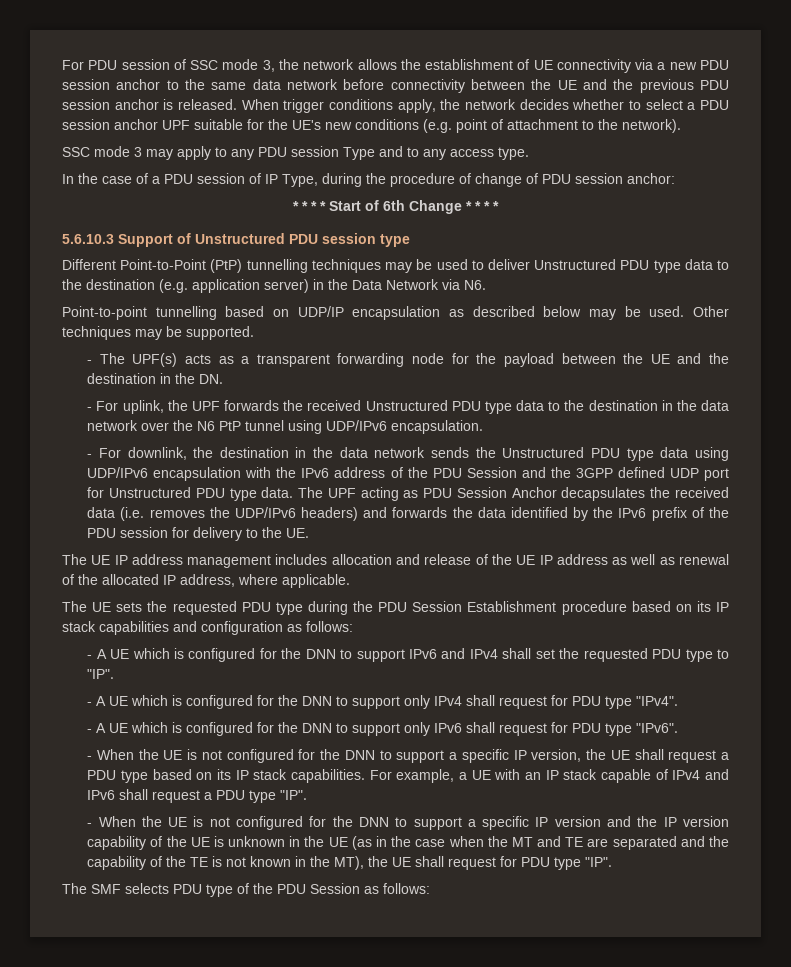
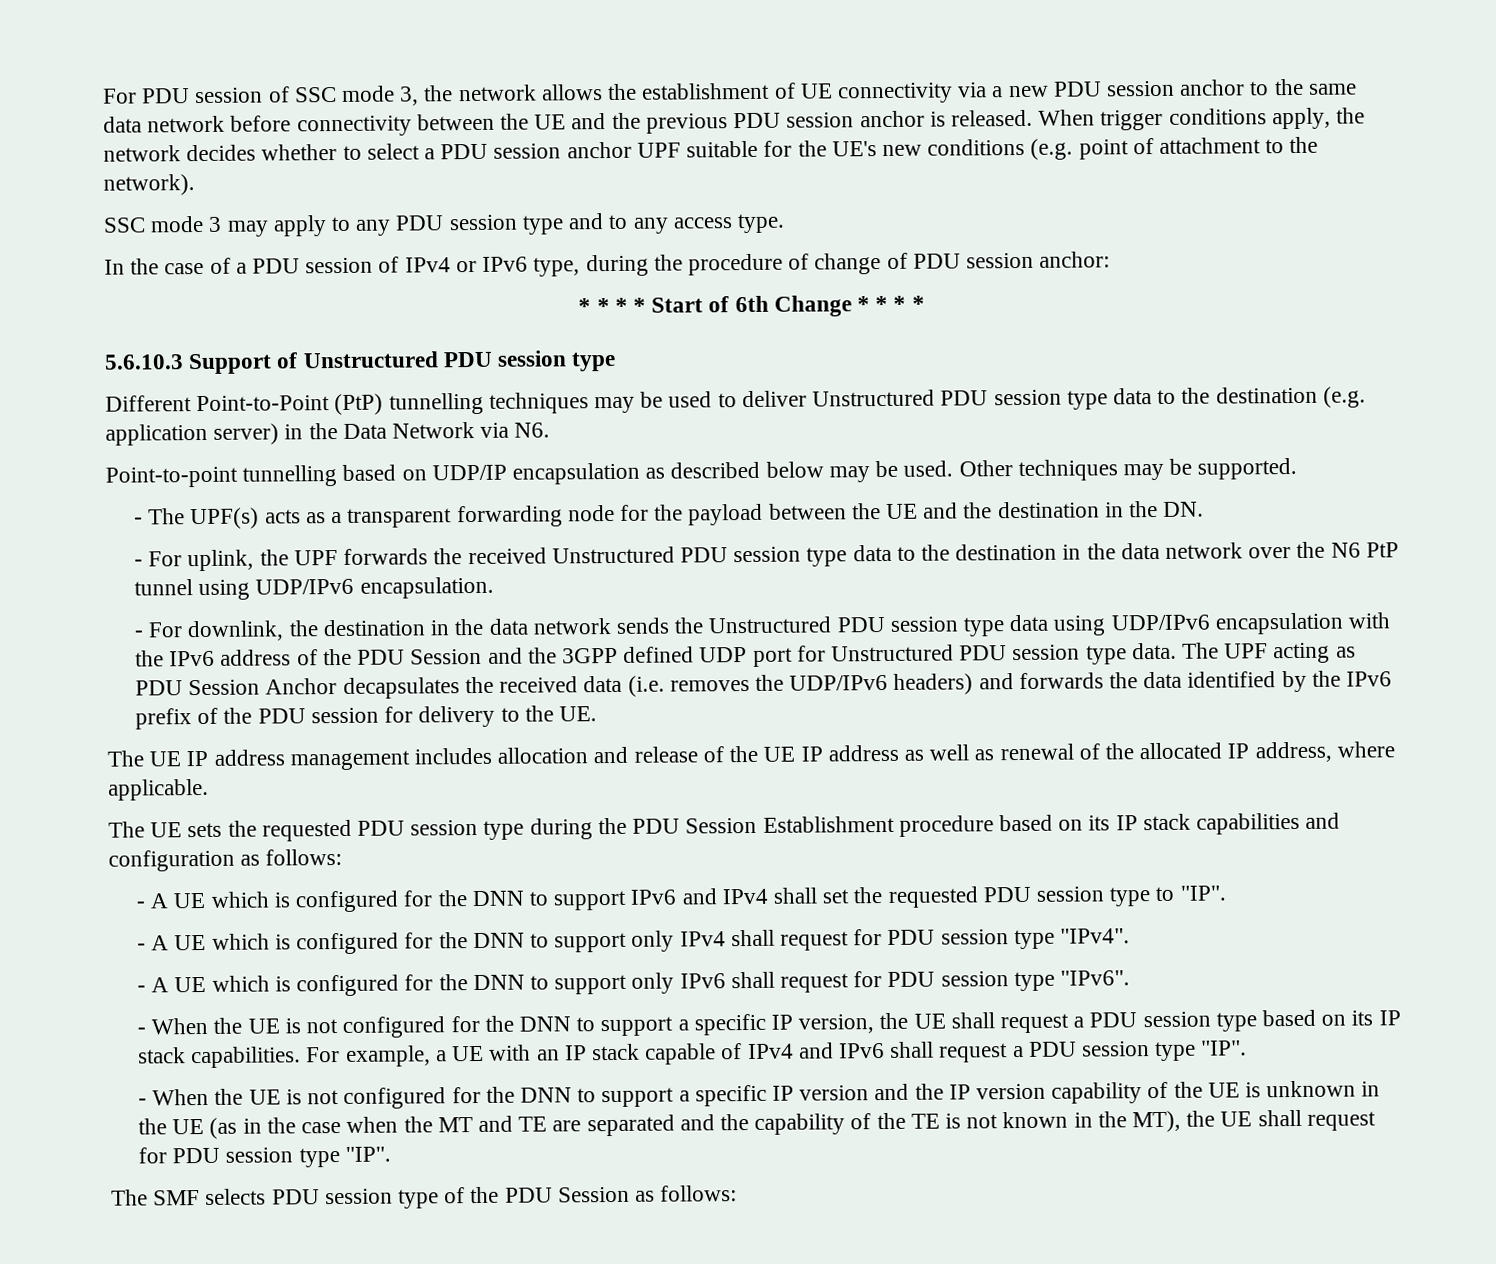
- SSC mode 3 may apply to any PDU session Type and to any access type.
+ SSC mode 3 may apply to any PDU session type and to any access type.
- In the case of a PDU session of IP Type, during the procedure of change of PDU session anchor:
+ In the case of a PDU session of IPv4 or IPv6 type, during the procedure of change of PDU session anchor:
- Different Point-to-Point (PtP) tunnelling techniques may be used to deliver Unstructured PDU type data to the destination (e.g. application server) in the Data Network via N6.
+ Different Point-to-Point (PtP) tunnelling techniques may be used to deliver Unstructured PDU session type data to the destination (e.g. application server) in the Data Network via N6.
- - For uplink, the UPF forwards the received Unstructured PDU type data to the destination in the data network over the N6 PtP tunnel using UDP/IPv6 encapsulation.
+ - For uplink, the UPF forwards the received Unstructured PDU session type data to the destination in the data network over the N6 PtP tunnel using UDP/IPv6 encapsulation.
- - For downlink, the destination in the data network sends the Unstructured PDU type data using UDP/IPv6 encapsulation with the IPv6 address of the PDU Session and the 3GPP defined UDP port for Unstructured PDU type data.
+ - For downlink, the destination in the data network sends the Unstructured PDU session type data using UDP/IPv6 encapsulation with the IPv6 address of the PDU Session and the 3GPP defined UDP port for Unstructured PDU session type data.
- The UE sets the requested PDU type during the PDU Session Establishment procedure based on its IP stack capabilities and configuration as follows:
+ The UE sets the requested PDU session type during the PDU Session Establishment procedure based on its IP stack capabilities and configuration as follows:
- - A UE which is configured for the DNN to support IPv6 and IPv4 shall set the requested PDU type to "IP".
+ - A UE which is configured for the DNN to support IPv6 and IPv4 shall set the requested PDU session type to "IP".
- - A UE which is configured for the DNN to support only IPv4 shall request for PDU type "IPv4".
+ - A UE which is configured for the DNN to support only IPv4 shall request for PDU session type "IPv4".
- - A UE which is configured for the DNN to support only IPv6 shall request for PDU type "IPv6".
+ - A UE which is configured for the DNN to support only IPv6 shall request for PDU session type "IPv6".
- - When the UE is not configured for the DNN to support a specific IP version, the UE shall request a PDU type based on its IP stack capabilities.
+ - When the UE is not configured for the DNN to support a specific IP version, the UE shall request a PDU session type based on its IP stack capabilities.
- For example, a UE with an IP stack capable of IPv4 and IPv6 shall request a PDU type "IP".
+ For example, a UE with an IP stack capable of IPv4 and IPv6 shall request a PDU session type "IP".
- - When the UE is not configured for the DNN to support a specific IP version and the IP version capability of the UE is unknown in the UE (as in the case when the MT and TE are separated and the capability of the TE is not known in the MT), the UE shall request for PDU type "IP".
+ - When the UE is not configured for the DNN to support a specific IP version and the IP version capability of the UE is unknown in the UE (as in the case when the MT and TE are separated and the capability of the TE is not known in the MT), the UE shall request for PDU session type "IP".
- The SMF selects PDU type of the PDU Session as follows:
+ The SMF selects PDU session type of the PDU Session as follows:

